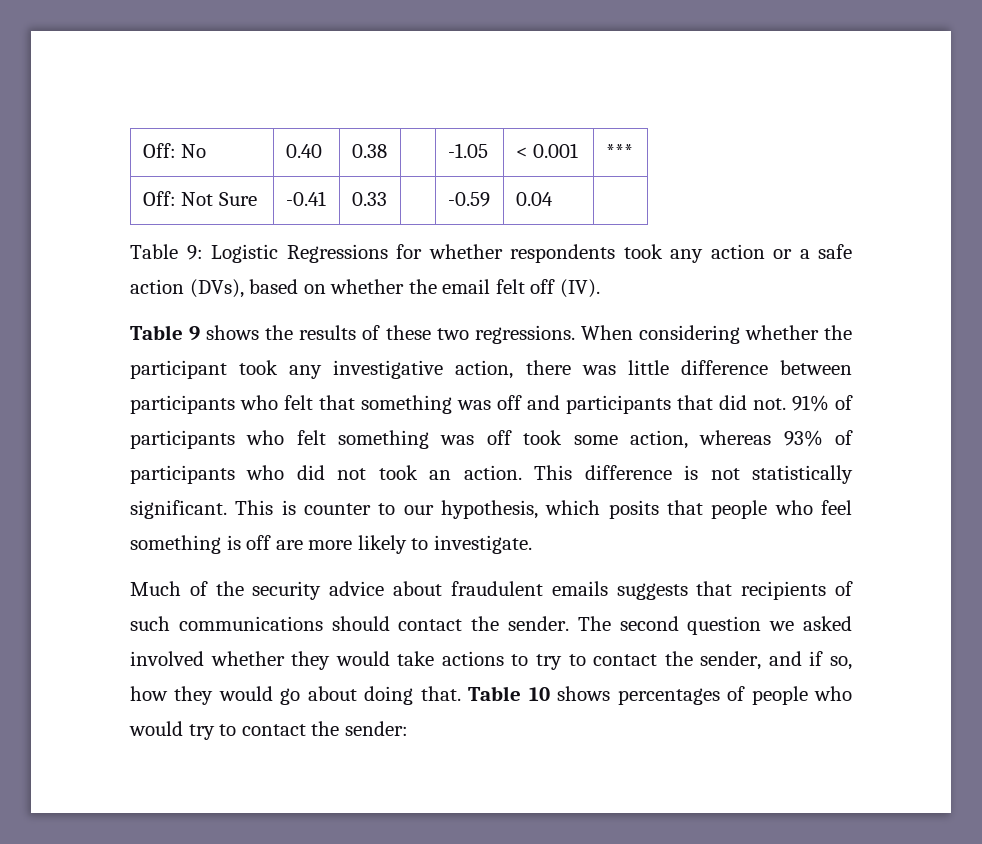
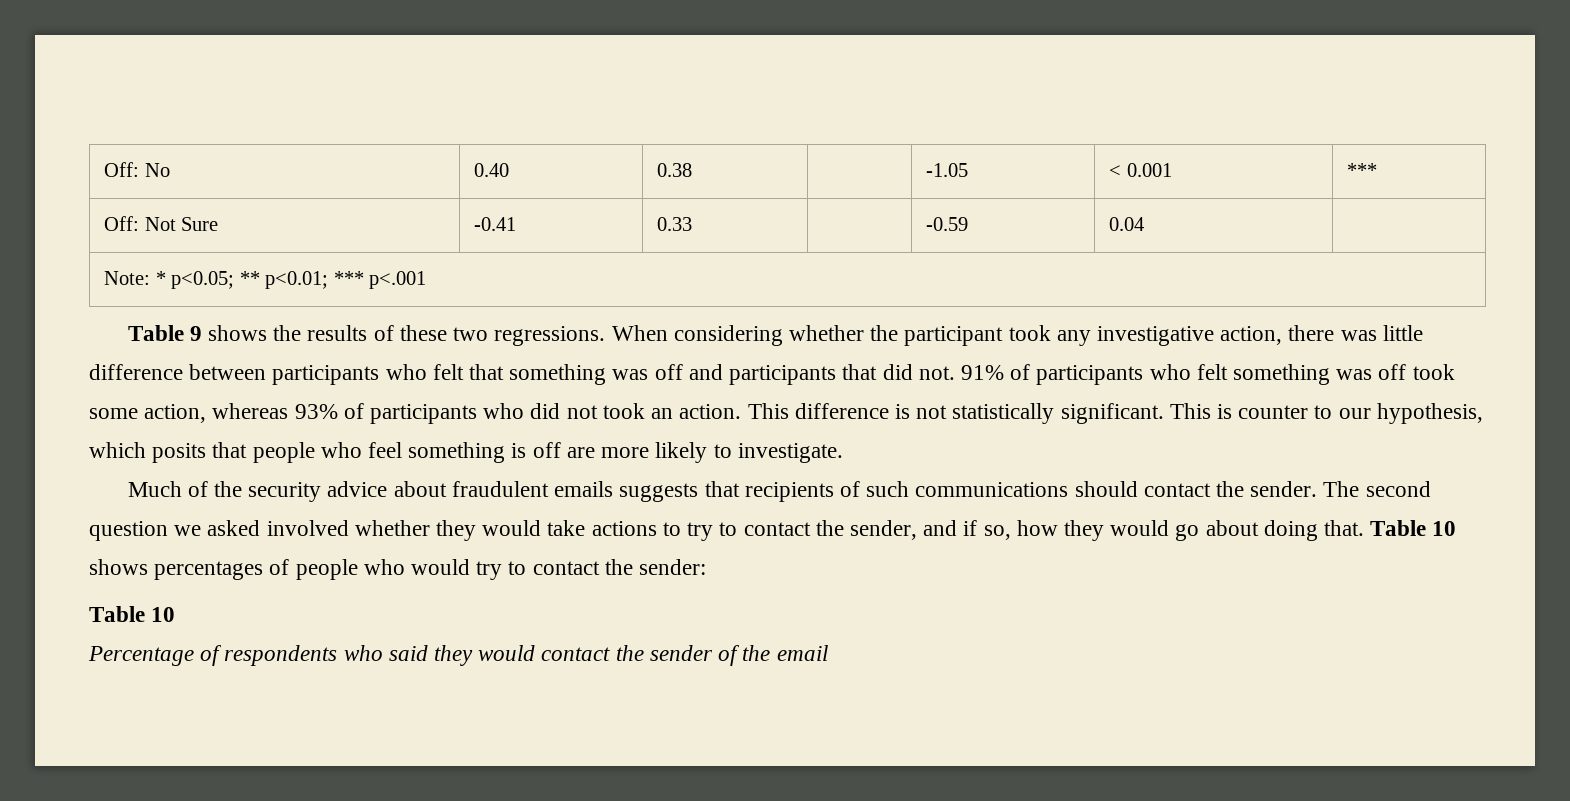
- Table 9: Logistic Regressions for whether respondents took any action or a safe action (DVs), based on whether the email felt off (IV).
+ Note: * p<0.05; ** p<0.01; *** p<.001
  Table 10 shows percentages of people who would try to contact the sender:
+ Table 10
+ Percentage of respondents who said they would contact the sender of the email

